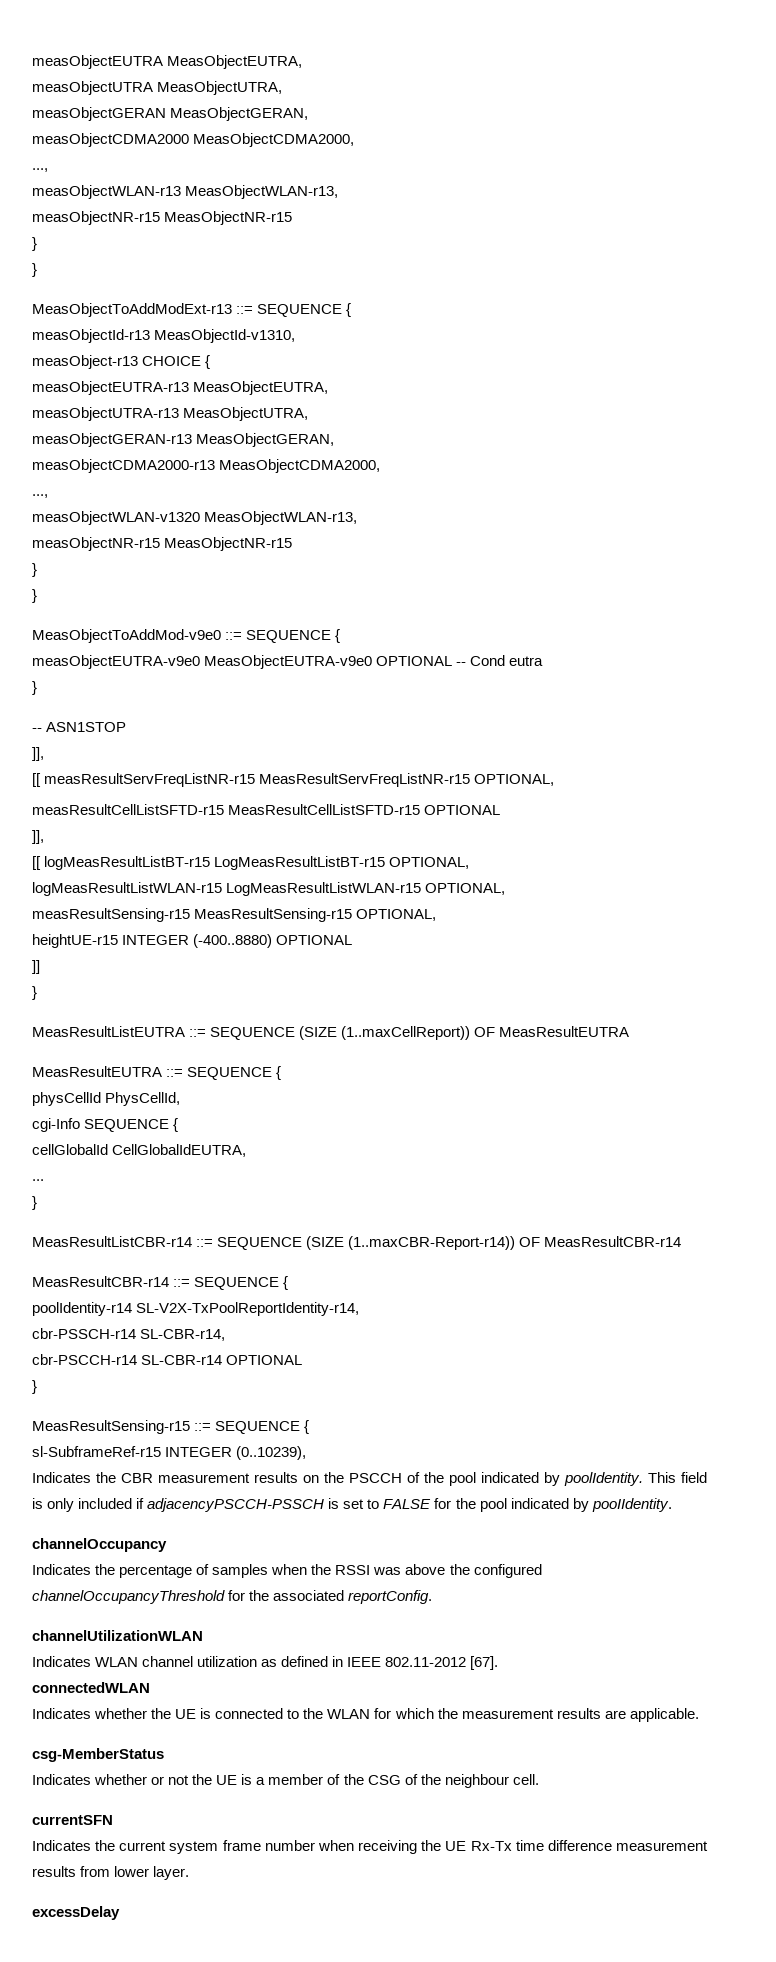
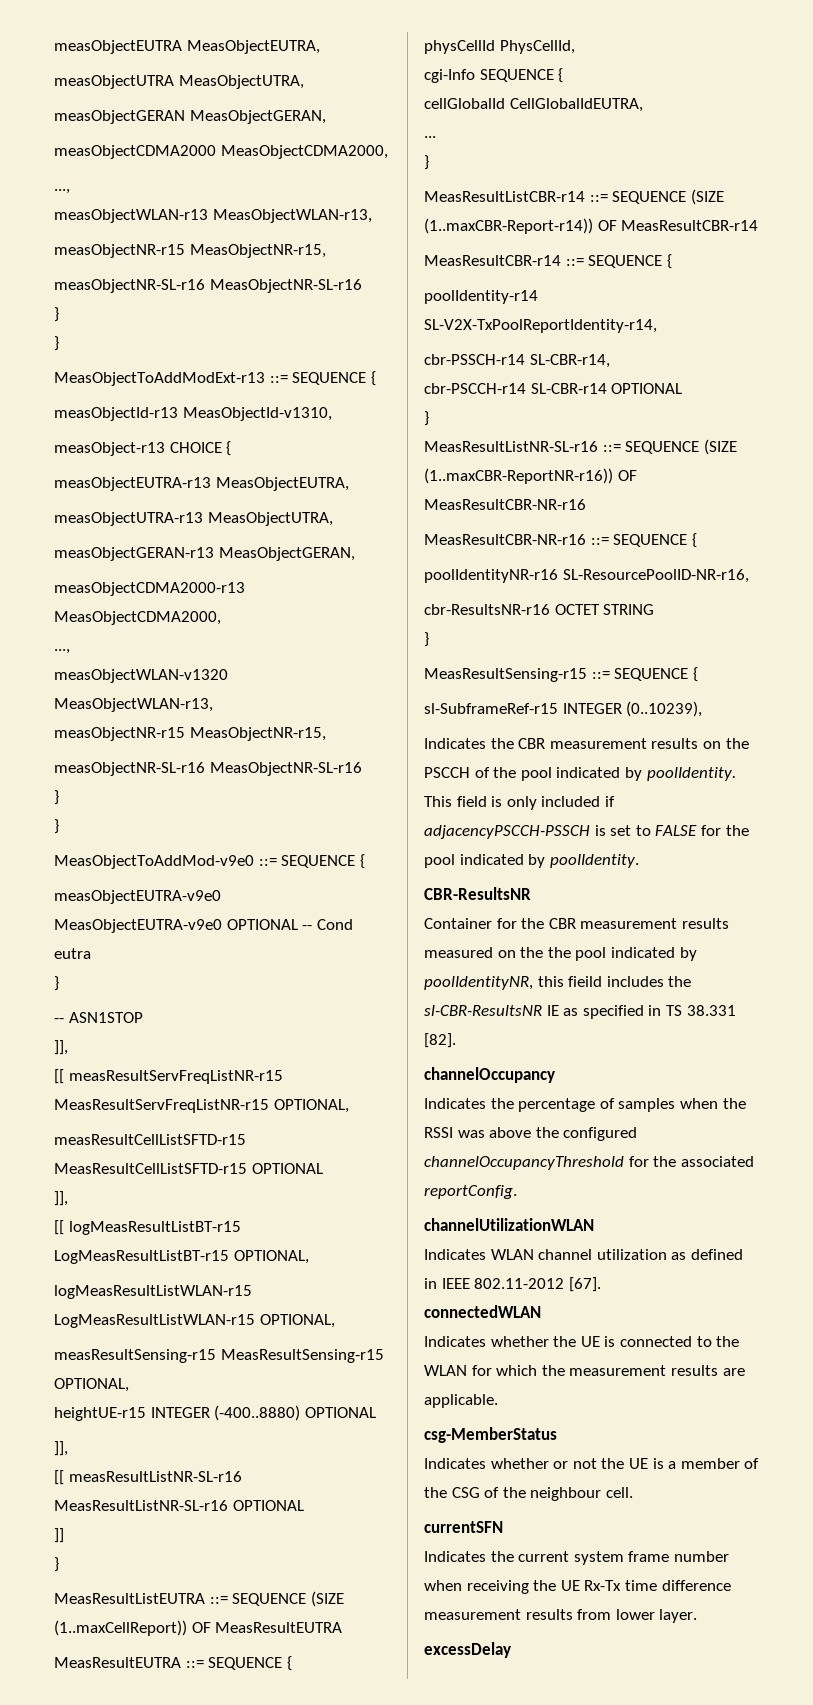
  measObjectWLAN-r13 MeasObjectWLAN-r13,
- measObjectNR-r15 MeasObjectNR-r15
+ measObjectNR-r15 MeasObjectNR-r15,
+ measObjectNR-SL-r16 MeasObjectNR-SL-r16
  measObjectWLAN-v1320 MeasObjectWLAN-r13,
- measObjectNR-r15 MeasObjectNR-r15
+ measObjectNR-r15 MeasObjectNR-r15,
+ measObjectNR-SL-r16 MeasObjectNR-SL-r16
  heightUE-r15 INTEGER (-400..8880) OPTIONAL
+ ]],
+ [[ measResultListNR-SL-r16 MeasResultListNR-SL-r16 OPTIONAL
+ MeasResultListNR-SL-r16 ::= SEQUENCE (SIZE (1..maxCBR-ReportNR-r16)) OF MeasResultCBR-NR-r16
+ MeasResultCBR-NR-r16 ::= SEQUENCE {
+ poolIdentityNR-r16 SL-ResourcePoolID-NR-r16,
+ cbr-ResultsNR-r16 OCTET STRING
+ }
+ CBR-ResultsNR
+ Container for the CBR measurement results measured on the the pool indicated by poolIdentityNR, this fieild includes the sl-CBR-ResultsNR IE as specified in TS 38.331 [82].

